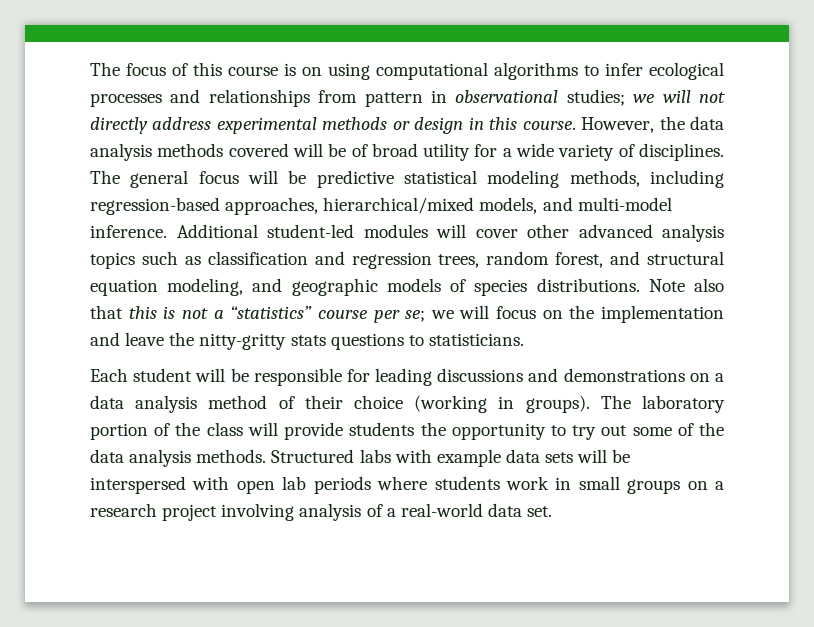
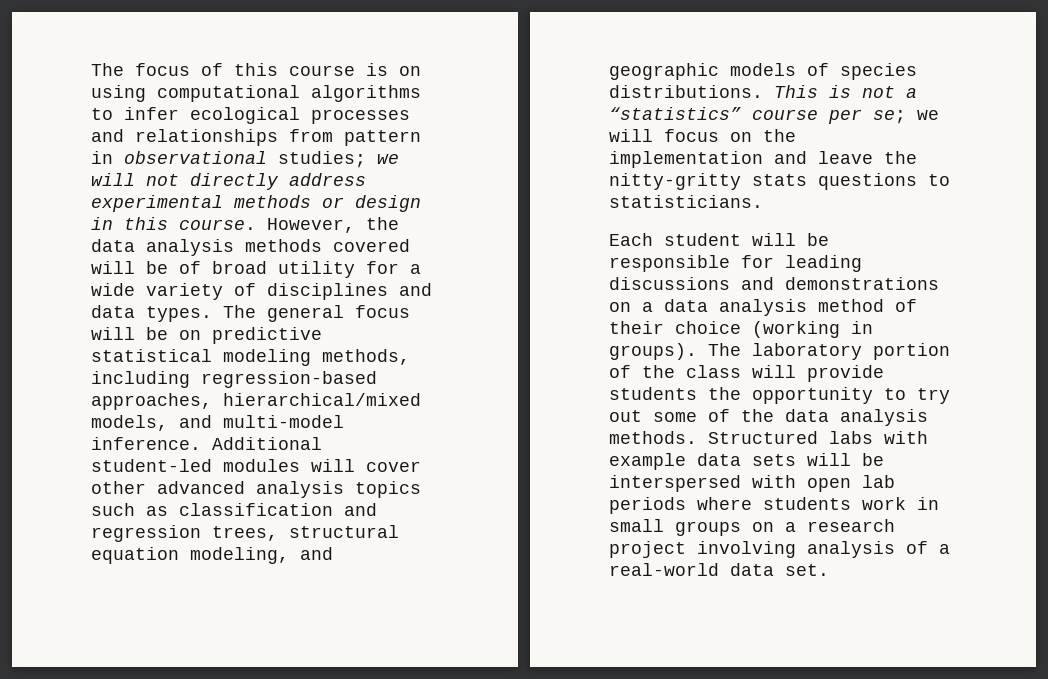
- However, the data analysis methods covered will be of broad utility for a wide variety of disciplines.
+ However, the data analysis methods covered will be of broad utility for a wide variety of disciplines and data types.
- The general focus will be predictive statistical modeling methods, including regression-based approaches, hierarchical/mixed models, and multi-model inference.
+ The general focus will be on predictive statistical modeling methods, including regression-based approaches, hierarchical/mixed models, and multi-model inference.
- Additional student-led modules will cover other advanced analysis topics such as classification and regression trees, random forest, and structural equation modeling, and geographic models of species distributions.
+ Additional student-led modules will cover other advanced analysis topics such as classification and regression trees, structural equation modeling, and geographic models of species distributions.
- Note also that this is not a “statistics” course per se; we will focus on the implementation and leave the nitty-gritty stats questions to statisticians.
+ This is not a “statistics” course per se; we will focus on the implementation and leave the nitty-gritty stats questions to statisticians.

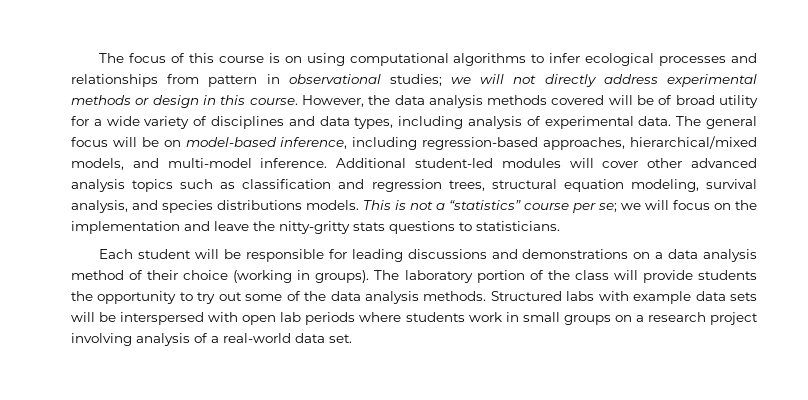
- However, the data analysis methods covered will be of broad utility for a wide variety of disciplines and data types.
+ However, the data analysis methods covered will be of broad utility for a wide variety of disciplines and data types, including analysis of experimental data.
- The general focus will be on predictive statistical modeling methods, including regression-based approaches, hierarchical/mixed models, and multi-model inference.
+ The general focus will be on model-based inference, including regression-based approaches, hierarchical/mixed models, and multi-model inference.
- Additional student-led modules will cover other advanced analysis topics such as classification and regression trees, structural equation modeling, and geographic models of species distributions.
+ Additional student-led modules will cover other advanced analysis topics such as classification and regression trees, structural equation modeling, survival analysis, and species distributions models.

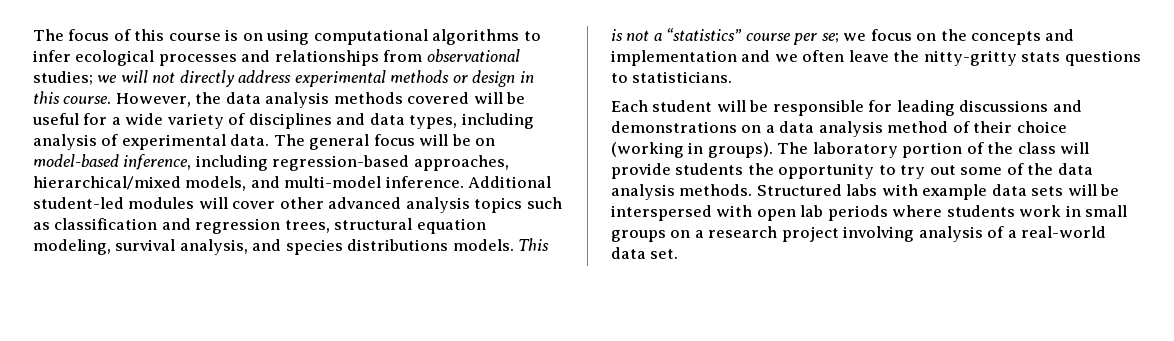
- The focus of this course is on using computational algorithms to infer ecological processes and relationships from pattern in observational studies; we will not directly address experimental methods or design in this course.
+ The focus of this course is on using computational algorithms to infer ecological processes and relationships from observational studies; we will not directly address experimental methods or design in this course.
- However, the data analysis methods covered will be of broad utility for a wide variety of disciplines and data types, including analysis of experimental data.
+ However, the data analysis methods covered will be useful for a wide variety of disciplines and data types, including analysis of experimental data.
- This is not a “statistics” course per se; we will focus on the implementation and leave the nitty-gritty stats questions to statisticians.
+ This is not a “statistics” course per se; we focus on the concepts and implementation and we often leave the nitty-gritty stats questions to statisticians.

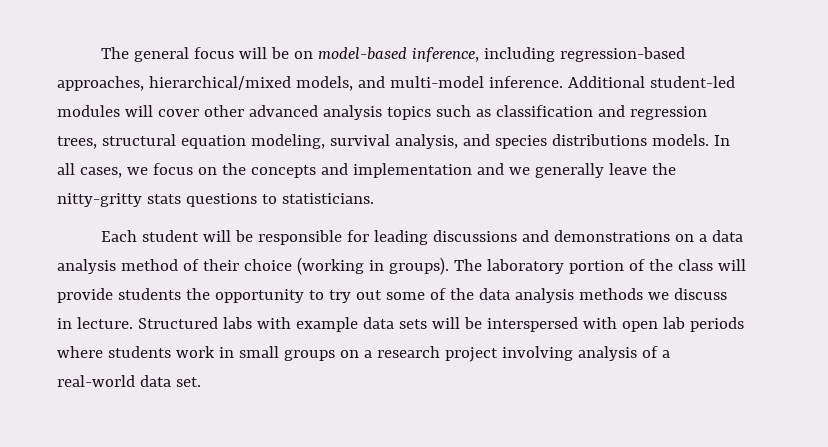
- The focus of this course is on using computational algorithms to infer ecological processes and relationships from observational studies; we will not directly address experimental methods or design in this course. However, the data analysis methods covered will be useful for a wide variety of disciplines and data types, including analysis of experimental data. The general focus will be on model-based inference, including regression-based approaches, hierarchical/mixed models, and multi-model inference.
+ The general focus will be on model-based inference, including regression-based approaches, hierarchical/mixed models, and multi-model inference.
- This is not a “statistics” course per se; we focus on the concepts and implementation and we often leave the nitty-gritty stats questions to statisticians.
+ In all cases, we focus on the concepts and implementation and we generally leave the nitty-gritty stats questions to statisticians.
- The laboratory portion of the class will provide students the opportunity to try out some of the data analysis methods.
+ The laboratory portion of the class will provide students the opportunity to try out some of the data analysis methods we discuss in lecture.

